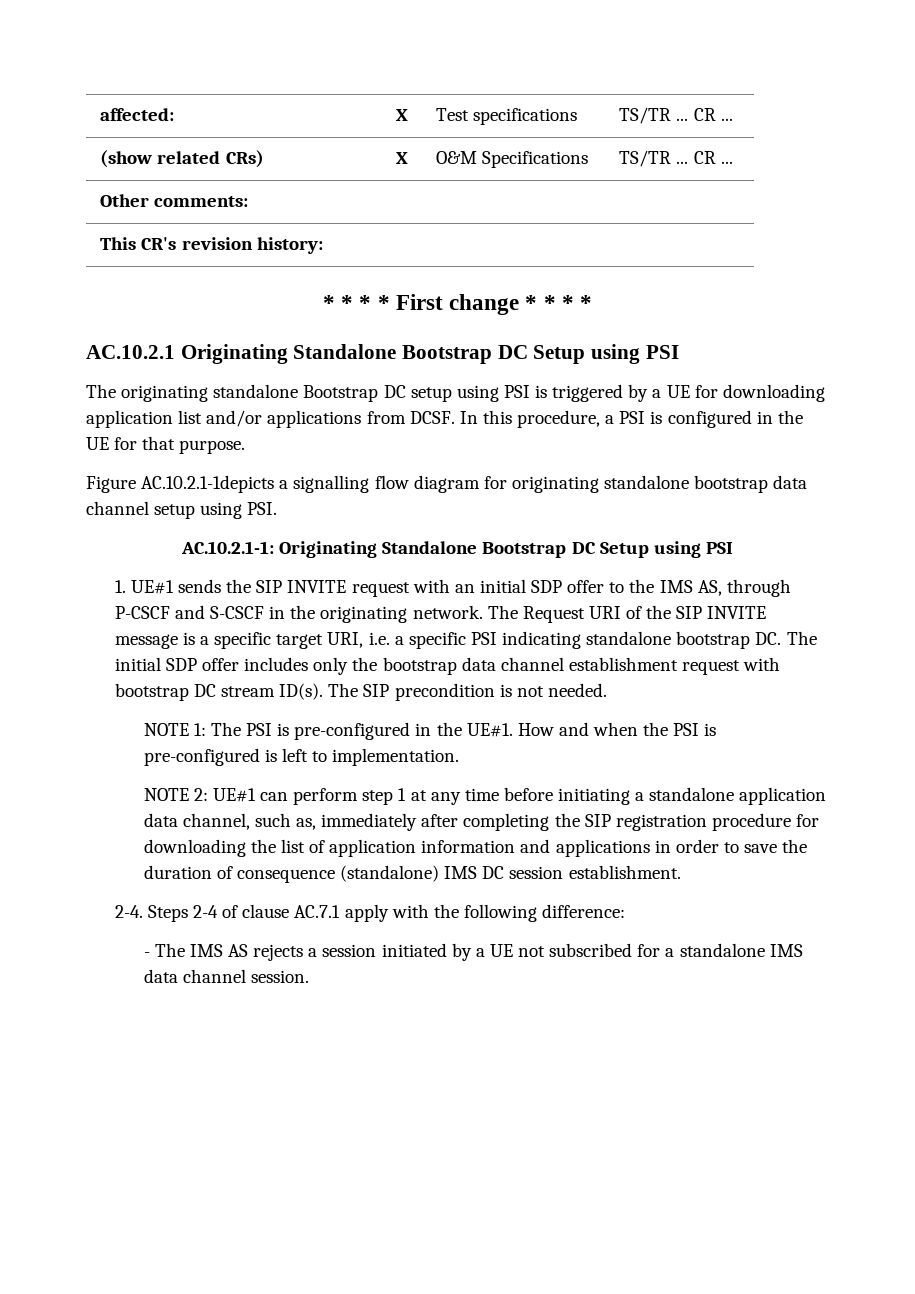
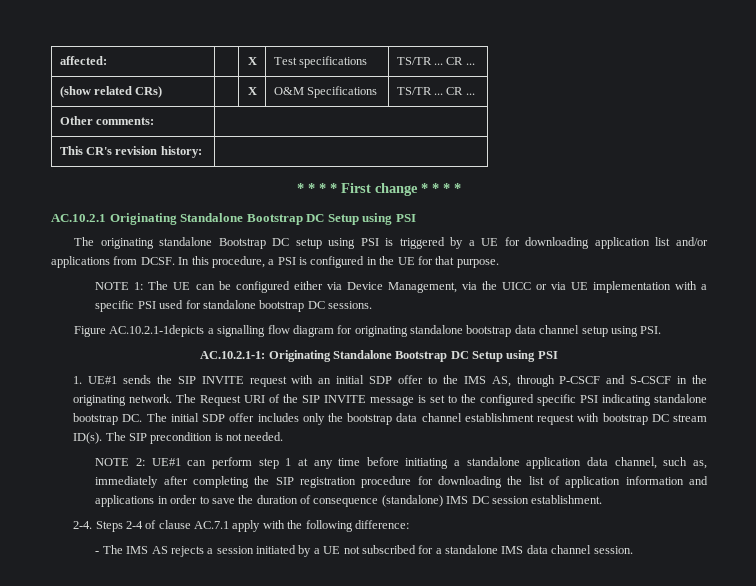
+ NOTE 1: The UE can be configured either via Device Management, via the UICC or via UE implementation with a specific PSI used for standalone bootstrap DC sessions.
- The Request URI of the SIP INVITE message is a specific target URI, i.e. a specific PSI indicating standalone bootstrap DC. The initial SDP offer includes only the bootstrap data channel establishment request with bootstrap DC stream ID(s).
+ The Request URI of the SIP INVITE message is set to the configured specific PSI indicating standalone bootstrap DC. The initial SDP offer includes only the bootstrap data channel establishment request with bootstrap DC stream ID(s).
- NOTE 1: The PSI is pre-configured in the UE#1. How and when the PSI is pre-configured is left to implementation.

